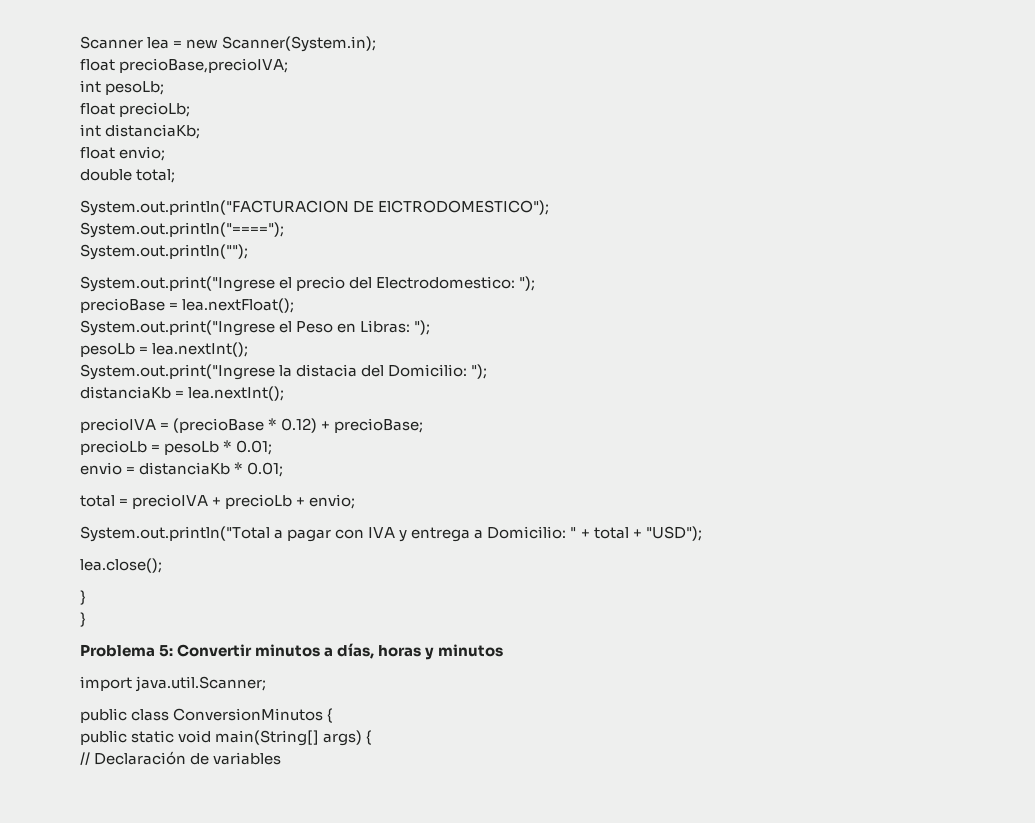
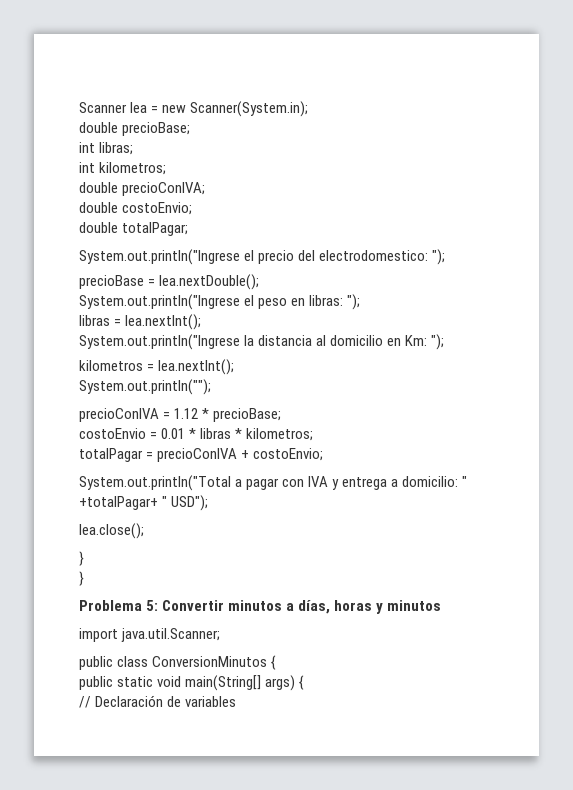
- float precioBase,precioIVA;
- int pesoLb;
- float precioLb;
- int distanciaKb;
- float envio;
- double total;
- System.out.println("FACTURACION DE ElCTRODOMESTICO");
- System.out.println("====");
- System.out.println("");
- System.out.print("Ingrese el precio del Electrodomestico: ");
+ double precioBase;
+ int libras;
+ int kilometros;
+ double precioConIVA;
+ double costoEnvio;
+ double totalPagar;
+ System.out.println("Ingrese el precio del electrodomestico: ");
- precioBase = lea.nextFloat();
- System.out.print("Ingrese el Peso en Libras: ");
- pesoLb = lea.nextInt();
- System.out.print("Ingrese la distacia del Domicilio: ");
- distanciaKb = lea.nextInt();
- precioIVA = (precioBase * 0.12) + precioBase;
- precioLb = pesoLb * 0.01;
- envio = distanciaKb * 0.01;
- total = precioIVA + precioLb + envio;
+ precioBase = lea.nextDouble();
+ System.out.println("Ingrese el peso en libras: ");
+ libras = lea.nextInt();
+ System.out.println("Ingrese la distancia al domicilio en Km: ");
+ kilometros = lea.nextInt();
+ System.out.println("");
+ precioConIVA = 1.12 * precioBase;
+ costoEnvio = 0.01 * libras * kilometros;
+ totalPagar = precioConIVA + costoEnvio;
- System.out.println("Total a pagar con IVA y entrega a Domicilio: " + total + "USD");
+ System.out.println("Total a pagar con IVA y entrega a domicilio: " +totalPagar+ " USD");

